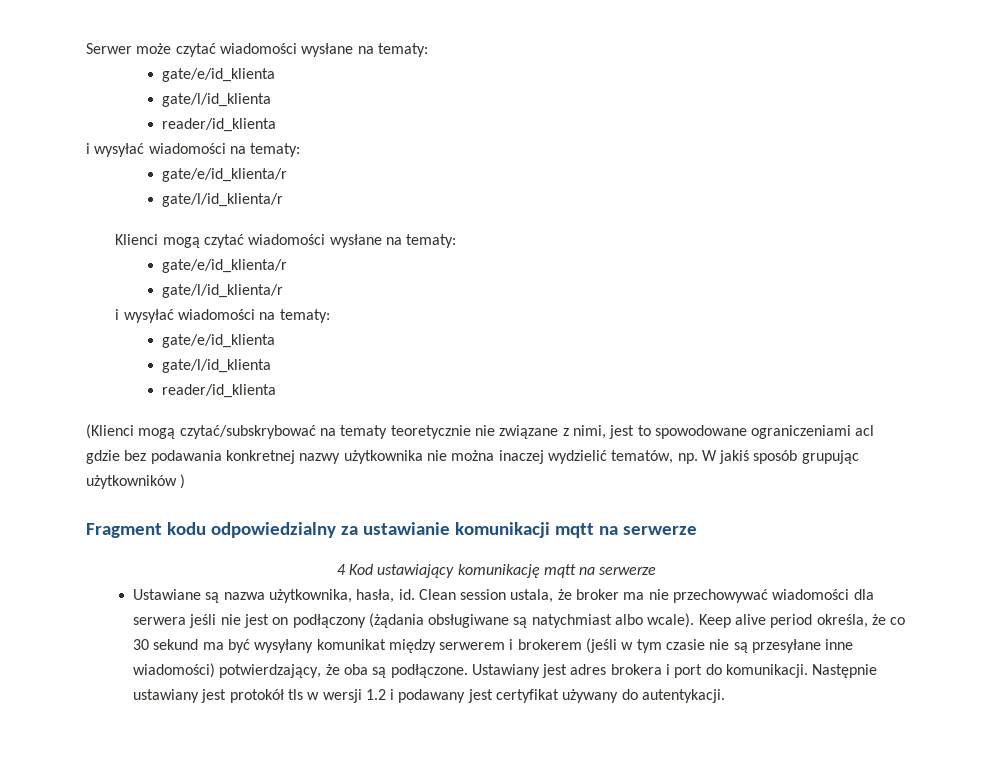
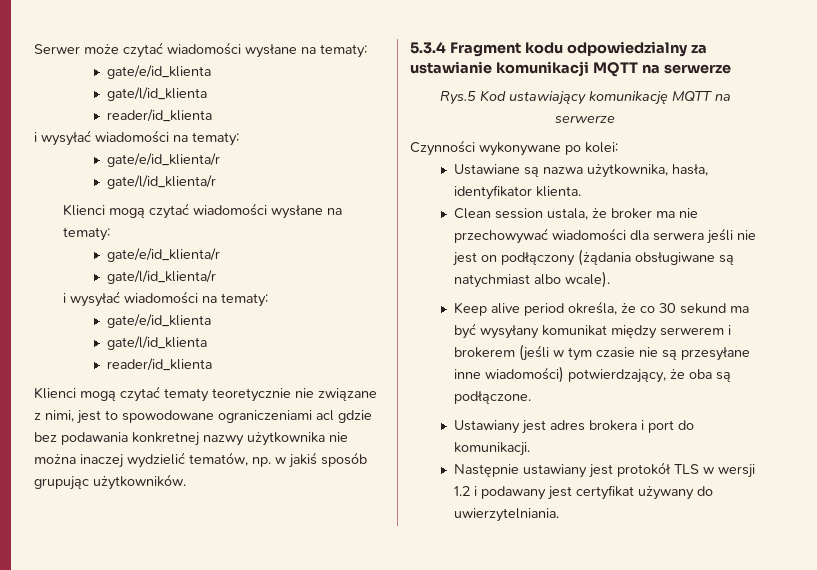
- (Klienci mogą czytać/subskrybować na tematy teoretycznie nie związane z nimi, jest to spowodowane ograniczeniami acl gdzie bez podawania konkretnej nazwy użytkownika nie można inaczej wydzielić tematów, np. W jakiś sposób grupując użytkowników )
- Fragment kodu odpowiedzialny za ustawianie komunikacji mqtt na serwerze
- 4 Kod ustawiający komunikację mqtt na serwerze
+ Klienci mogą czytać tematy teoretycznie nie związane z nimi, jest to spowodowane ograniczeniami acl gdzie bez podawania konkretnej nazwy użytkownika nie można inaczej wydzielić tematów, np. w jakiś sposób grupując użytkowników.
+ 5.3.4 Fragment kodu odpowiedzialny za ustawianie komunikacji MQTT na serwerze
+ Rys.5 Kod ustawiający komunikację MQTT na serwerze
+ Czynności wykonywane po kolei:
- Ustawiane są nazwa użytkownika, hasła, id. Clean session ustala, że broker ma nie przechowywać wiadomości dla serwera jeśli nie jest on podłączony (żądania obsługiwane są natychmiast albo wcale). Keep alive period określa, że co 30 sekund ma być wysyłany komunikat między serwerem i brokerem (jeśli w tym czasie nie są przesyłane inne wiadomości) potwierdzający, że oba są podłączone. Ustawiany jest adres brokera i port do komunikacji. Następnie ustawiany jest protokół tls w wersji 1.2 i podawany jest certyfikat używany do autentykacji.
+ Ustawiane są nazwa użytkownika, hasła, identyfikator klienta.
+ Clean session ustala, że broker ma nie przechowywać wiadomości dla serwera jeśli nie jest on podłączony (żądania obsługiwane są natychmiast albo wcale).
+ Keep alive period określa, że co 30 sekund ma być wysyłany komunikat między serwerem i brokerem (jeśli w tym czasie nie są przesyłane inne wiadomości) potwierdzający, że oba są podłączone.
+ Ustawiany jest adres brokera i port do komunikacji.
+ Następnie ustawiany jest protokół TLS w wersji 1.2 i podawany jest certyfikat używany do uwierzytelniania.

